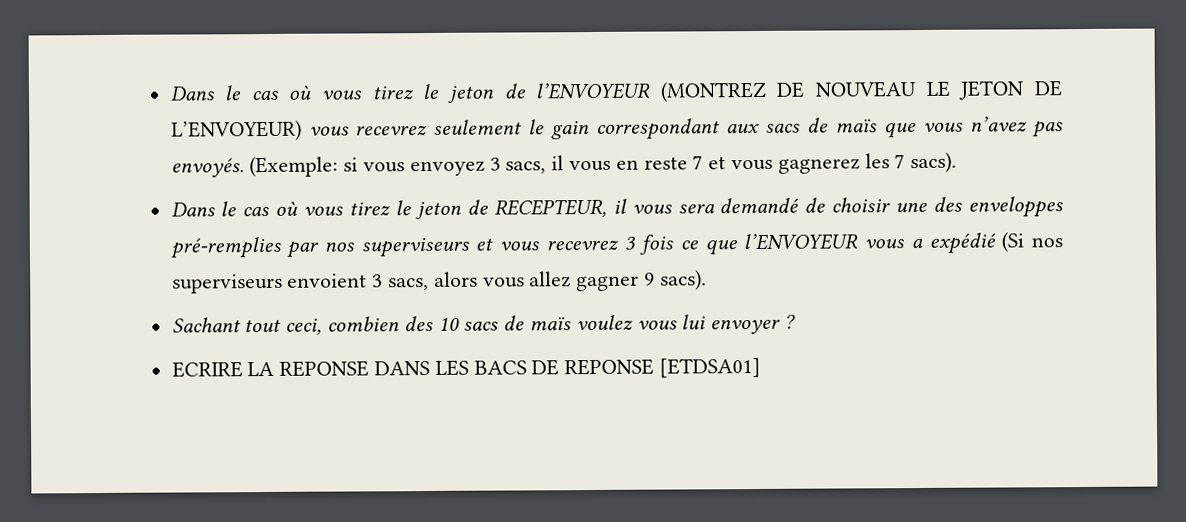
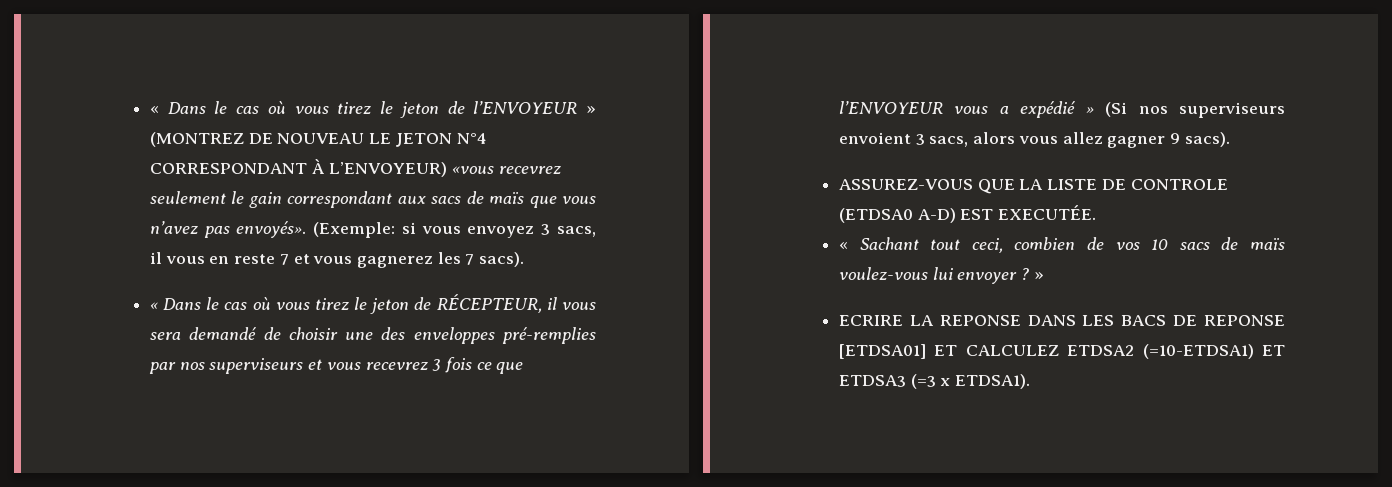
- Dans le cas où vous tirez le jeton de l’ENVOYEUR (MONTREZ DE NOUVEAU LE JETON DE L’ENVOYEUR) vous recevrez seulement le gain correspondant aux sacs de maïs que vous n’avez pas envoyés.
+ « Dans le cas où vous tirez le jeton de l’ENVOYEUR » (MONTREZ DE NOUVEAU LE JETON N°4 CORRESPONDANT À L’ENVOYEUR) «vous recevrez seulement le gain correspondant aux sacs de maïs que vous n’avez pas envoyés».
- Dans le cas où vous tirez le jeton de RECEPTEUR, il vous sera demandé de choisir une des enveloppes pré-remplies par nos superviseurs et vous recevrez 3 fois ce que l’ENVOYEUR vous a expédié (Si nos superviseurs envoient 3 sacs, alors vous allez gagner 9 sacs).
+ « Dans le cas où vous tirez le jeton de RÉCEPTEUR, il vous sera demandé de choisir une des enveloppes pré-remplies par nos superviseurs et vous recevrez 3 fois ce que l’ENVOYEUR vous a expédié » (Si nos superviseurs envoient 3 sacs, alors vous allez gagner 9 sacs).
- Sachant tout ceci, combien des 10 sacs de maïs voulez vous lui envoyer ?
+ ASSUREZ-VOUS QUE LA LISTE DE CONTROLE (ETDSA0 A-D) EST EXECUTÉE.
+ « Sachant tout ceci, combien de vos 10 sacs de maïs voulez-vous lui envoyer ? »
- ECRIRE LA REPONSE DANS LES BACS DE REPONSE [ETDSA01]
+ ECRIRE LA REPONSE DANS LES BACS DE REPONSE [ETDSA01] ET CALCULEZ ETDSA2 (=10-ETDSA1) ET ETDSA3 (=3 x ETDSA1).

